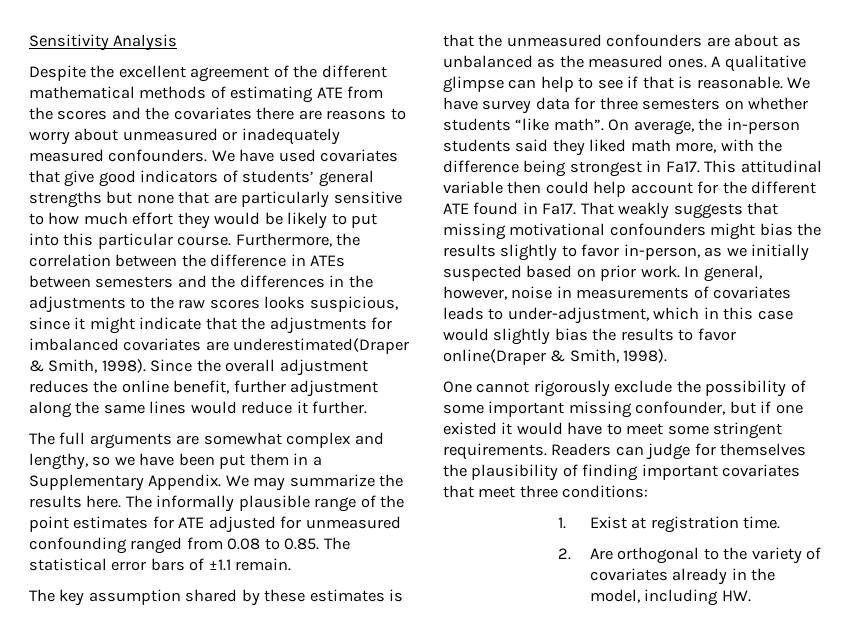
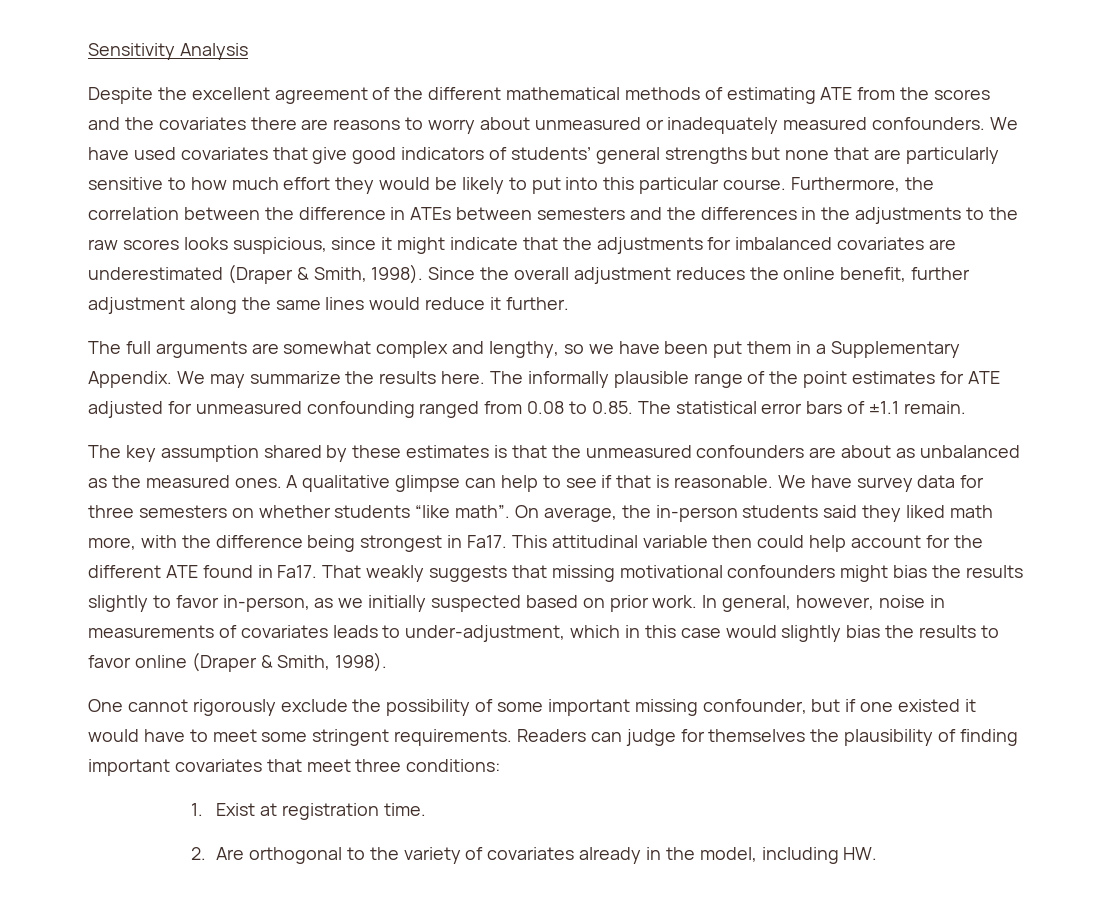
- Furthermore, the correlation between the difference in ATEs between semesters and the differences in the adjustments to the raw scores looks suspicious, since it might indicate that the adjustments for imbalanced covariates are underestimated(Draper & Smith, 1998).
+ Furthermore, the correlation between the difference in ATEs between semesters and the differences in the adjustments to the raw scores looks suspicious, since it might indicate that the adjustments for imbalanced covariates are underestimated (Draper & Smith, 1998).
- In general, however, noise in measurements of covariates leads to under-adjustment, which in this case would slightly bias the results to favor online(Draper & Smith, 1998).
+ In general, however, noise in measurements of covariates leads to under-adjustment, which in this case would slightly bias the results to favor online (Draper & Smith, 1998).

